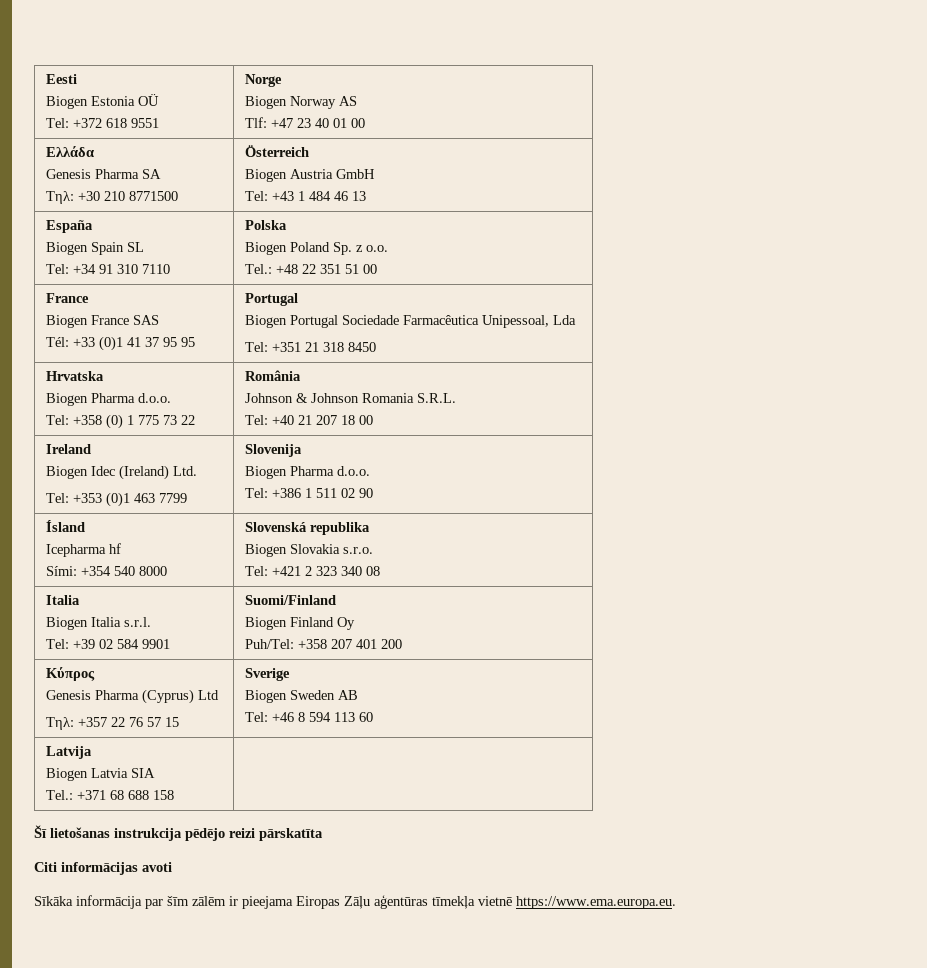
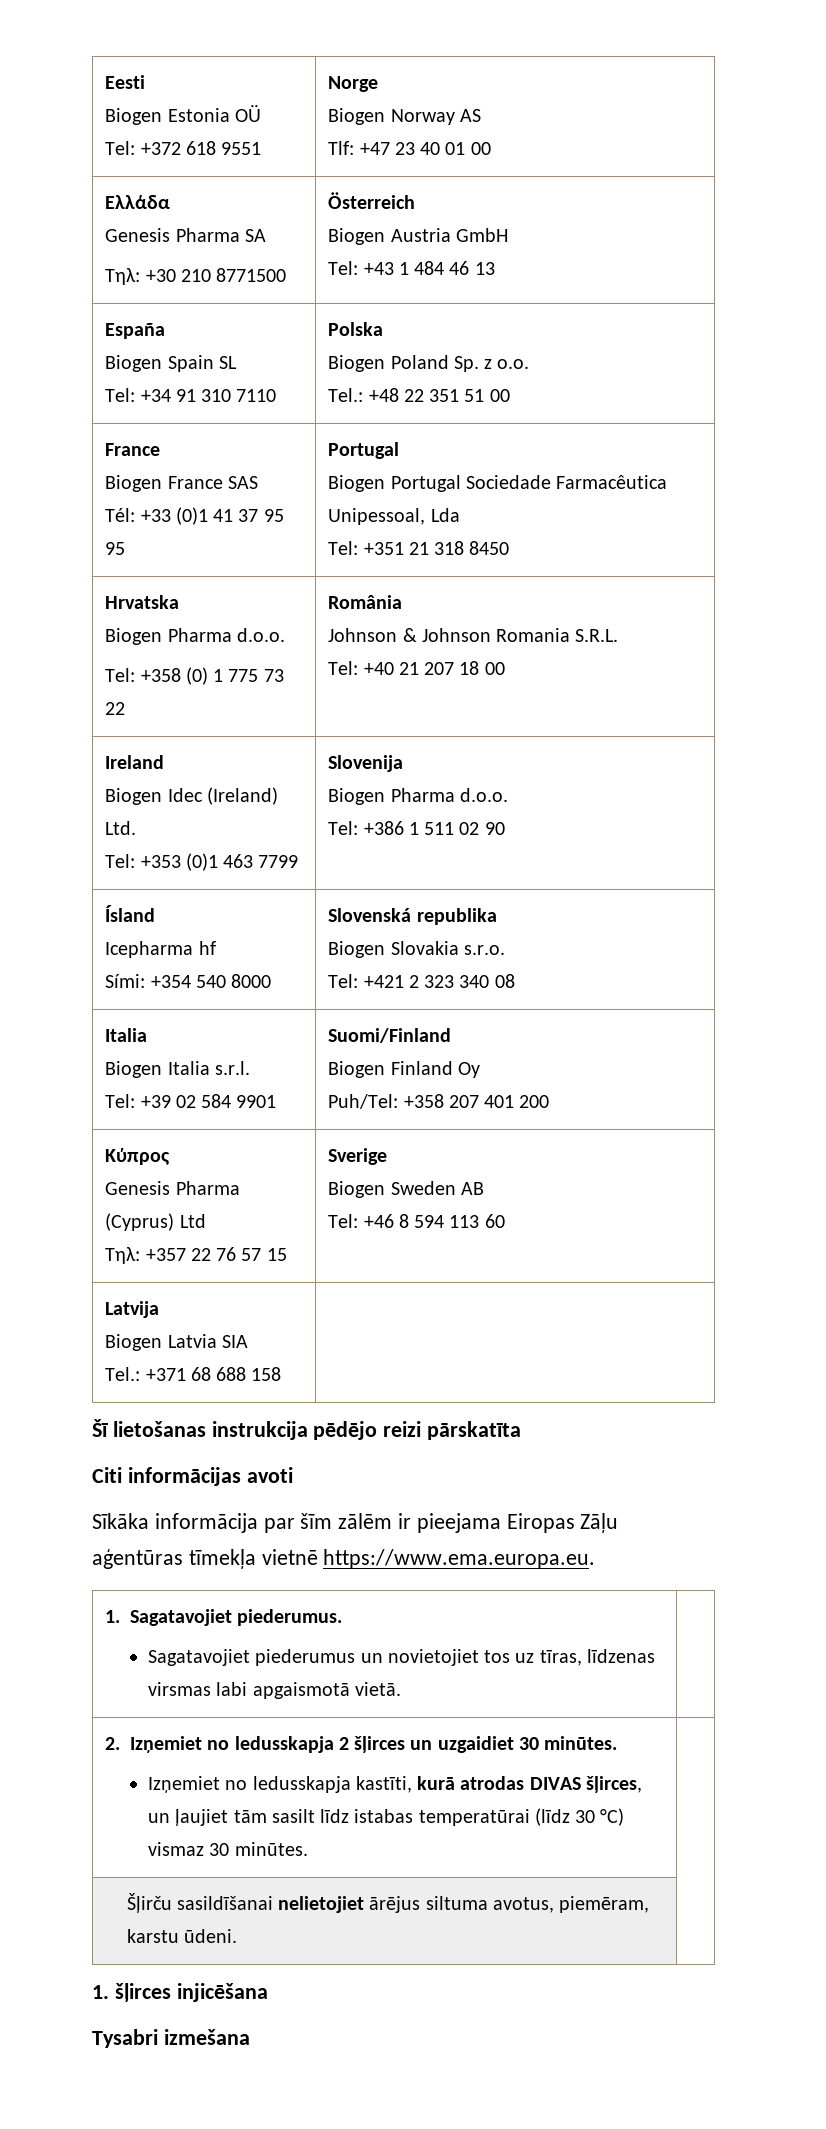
+ 1. Sagatavojiet piederumus.
+ Sagatavojiet piederumus un novietojiet tos uz tīras, līdzenas virsmas labi apgaismotā vietā. |
+ 2. Izņemiet no ledusskapja 2 šļirces un uzgaidiet 30 minūtes.
+ Izņemiet no ledusskapja kastīti, kurā atrodas DIVAS šļirces, un ļaujiet tām sasilt līdz istabas temperatūrai (līdz 30 °C) vismaz 30 minūtes. |
+ Šļirču sasildīšanai nelietojiet ārējus siltuma avotus, piemēram, karstu ūdeni. |
+ 1. šļirces injicēšana
+ Tysabri izmešana

